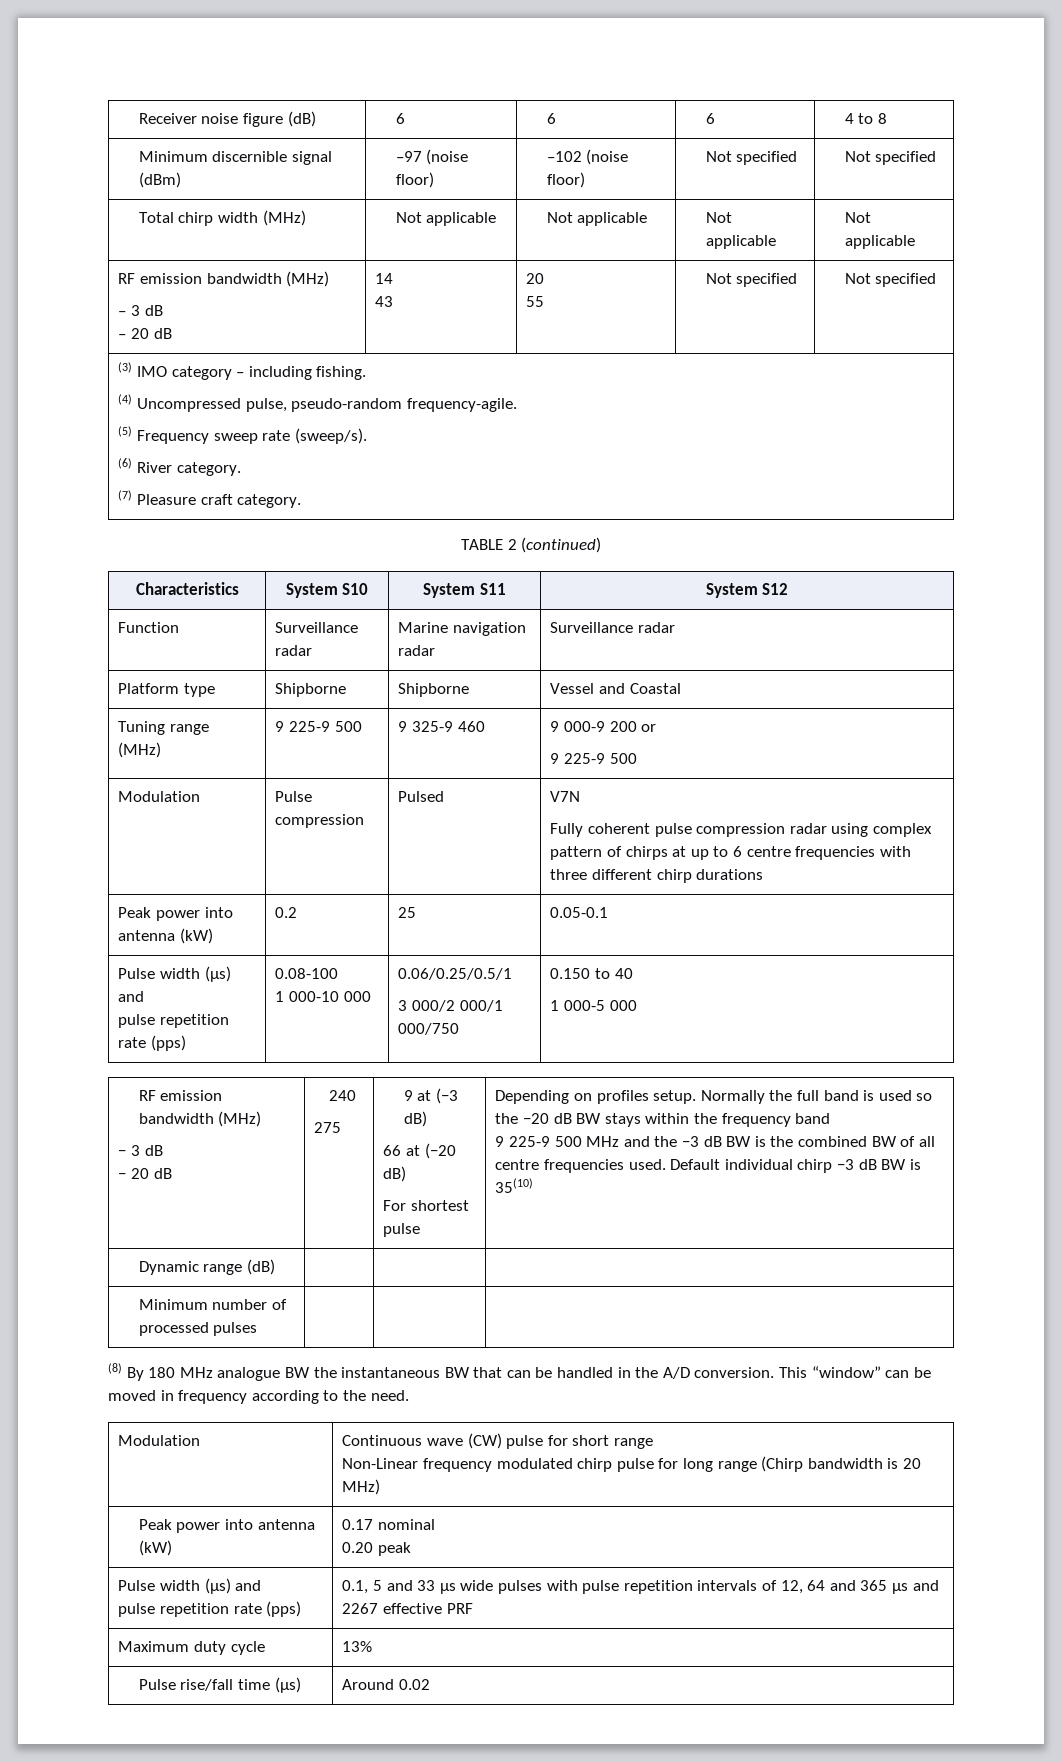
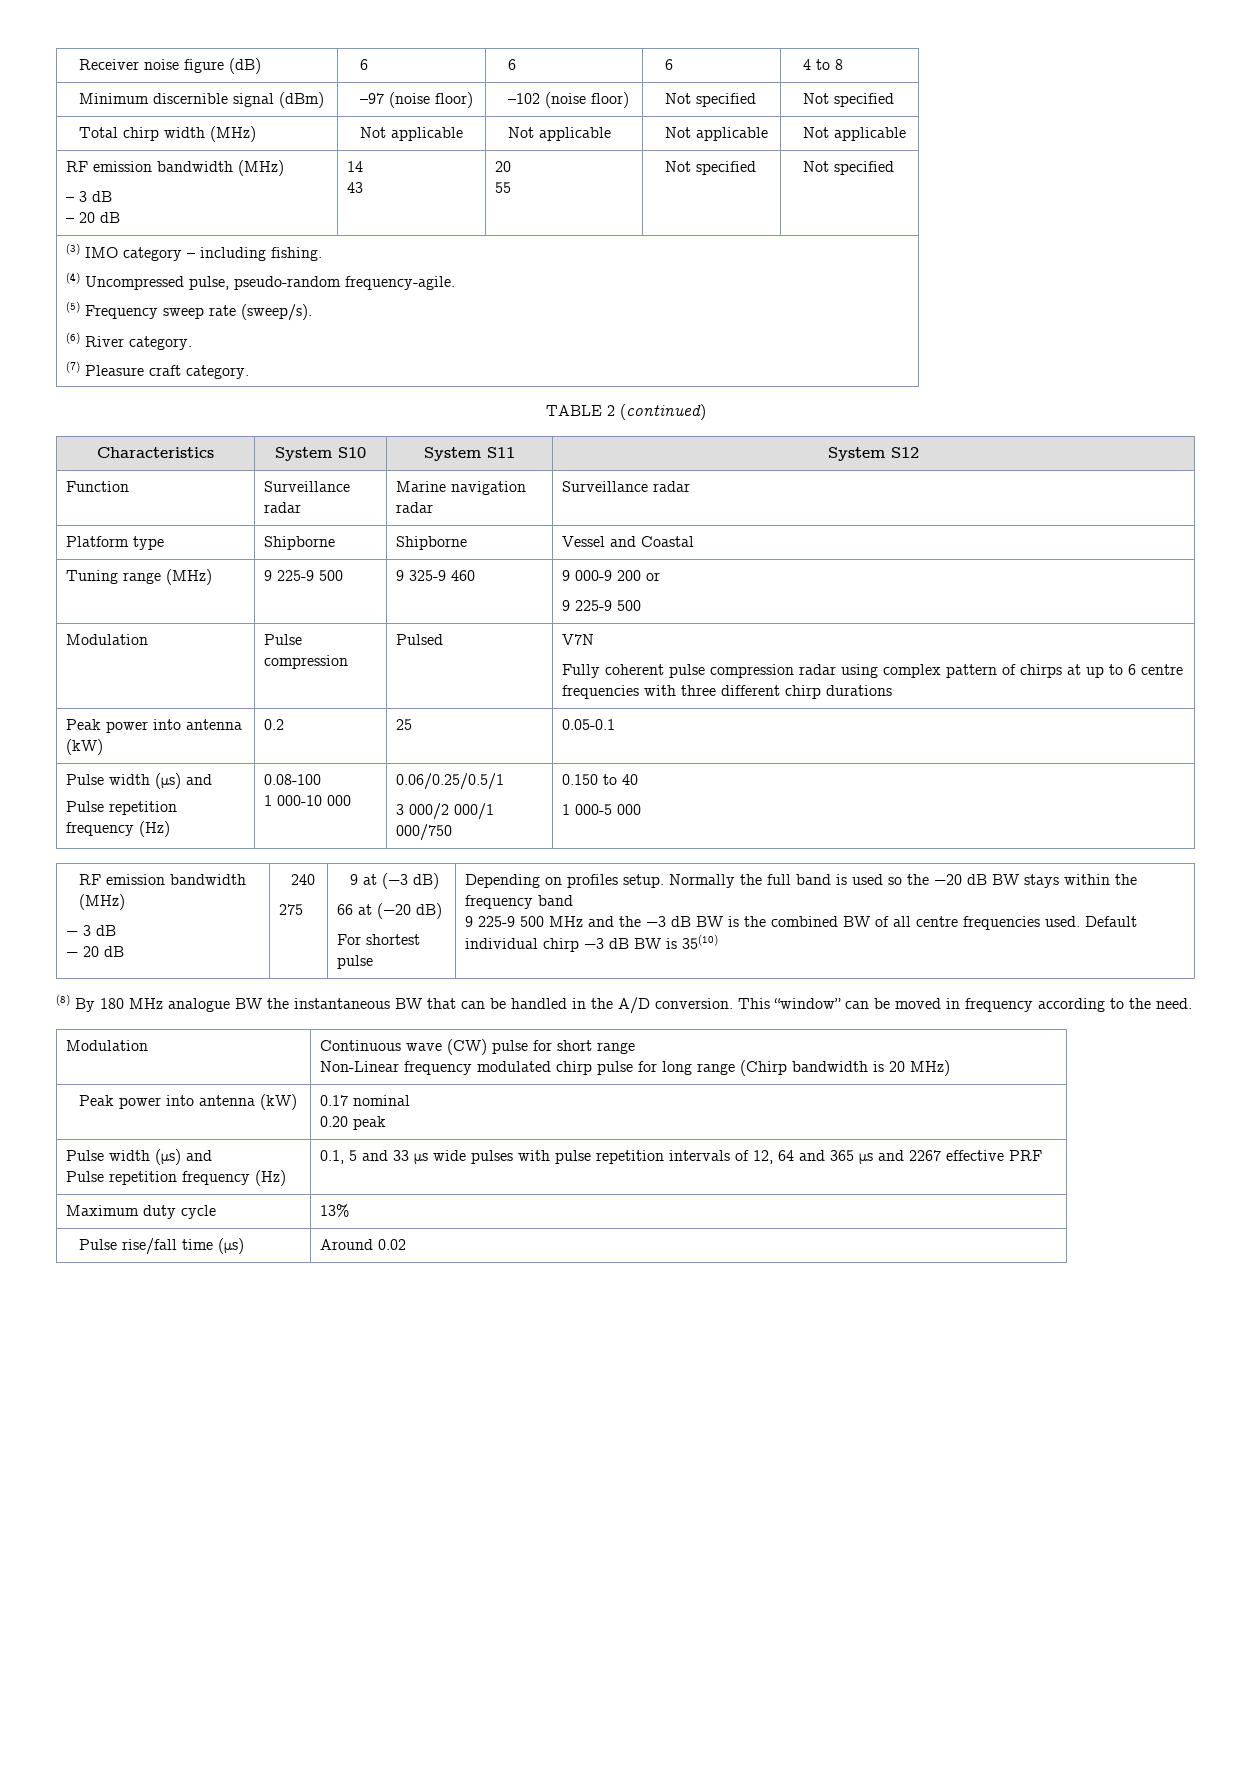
  Peak power into antenna (kW) | 0.2 | 25 | 0.05-0.1
  Pulse width (μs) and
- pulse repetition rate (pps) | 0.08-100
+ Pulse repetition frequency (Hz) | 0.08-100
- Dynamic range (dB) | | |
- Minimum number of processed pulses | | |
  Peak power into antenna (kW) | 0.17 nominal
  0.20 peak
  Pulse width (μs) and
- pulse repetition rate (pps) | 0.1, 5 and 33 μs wide pulses with pulse repetition intervals of 12, 64 and 365 μs and 2267 effective PRF
+ Pulse repetition frequency (Hz) | 0.1, 5 and 33 μs wide pulses with pulse repetition intervals of 12, 64 and 365 μs and 2267 effective PRF

